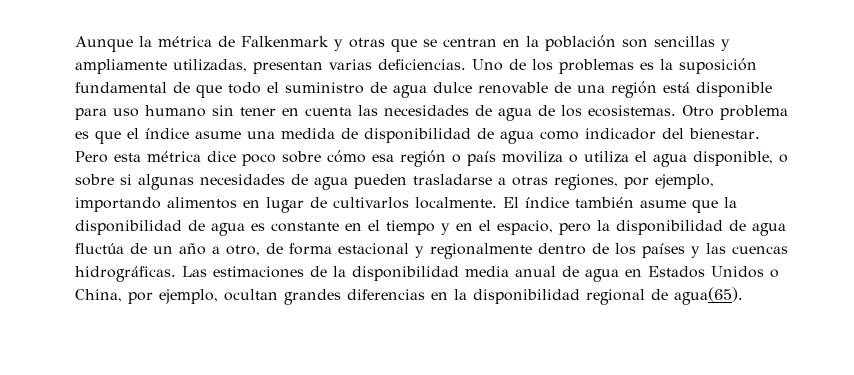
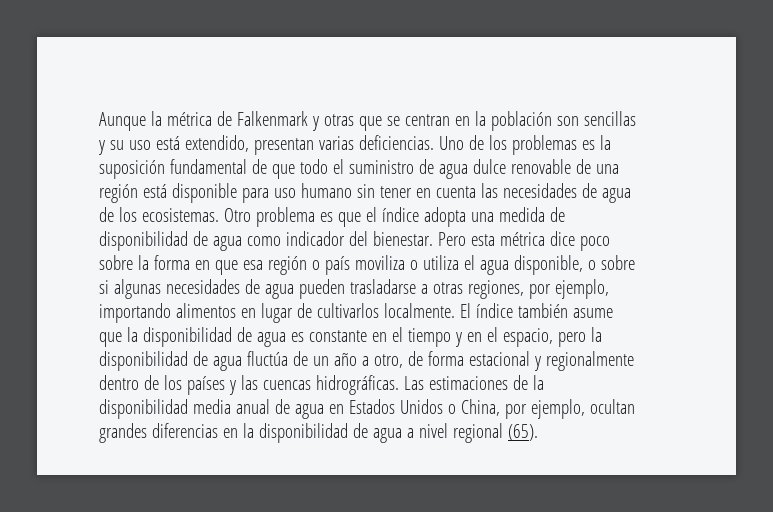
- Aunque la métrica de Falkenmark y otras que se centran en la población son sencillas y ampliamente utilizadas, presentan varias deficiencias.
+ Aunque la métrica de Falkenmark y otras que se centran en la población son sencillas y su uso está extendido, presentan varias deficiencias.
- Otro problema es que el índice asume una medida de disponibilidad de agua como indicador del bienestar.
+ Otro problema es que el índice adopta una medida de disponibilidad de agua como indicador del bienestar.
- Pero esta métrica dice poco sobre cómo esa región o país moviliza o utiliza el agua disponible, o sobre si algunas necesidades de agua pueden trasladarse a otras regiones, por ejemplo, importando alimentos en lugar de cultivarlos localmente.
+ Pero esta métrica dice poco sobre la forma en que esa región o país moviliza o utiliza el agua disponible, o sobre si algunas necesidades de agua pueden trasladarse a otras regiones, por ejemplo, importando alimentos en lugar de cultivarlos localmente.
- Las estimaciones de la disponibilidad media anual de agua en Estados Unidos o China, por ejemplo, ocultan grandes diferencias en la disponibilidad regional de agua(65).
+ Las estimaciones de la disponibilidad media anual de agua en Estados Unidos o China, por ejemplo, ocultan grandes diferencias en la disponibilidad de agua a nivel regional (65).

